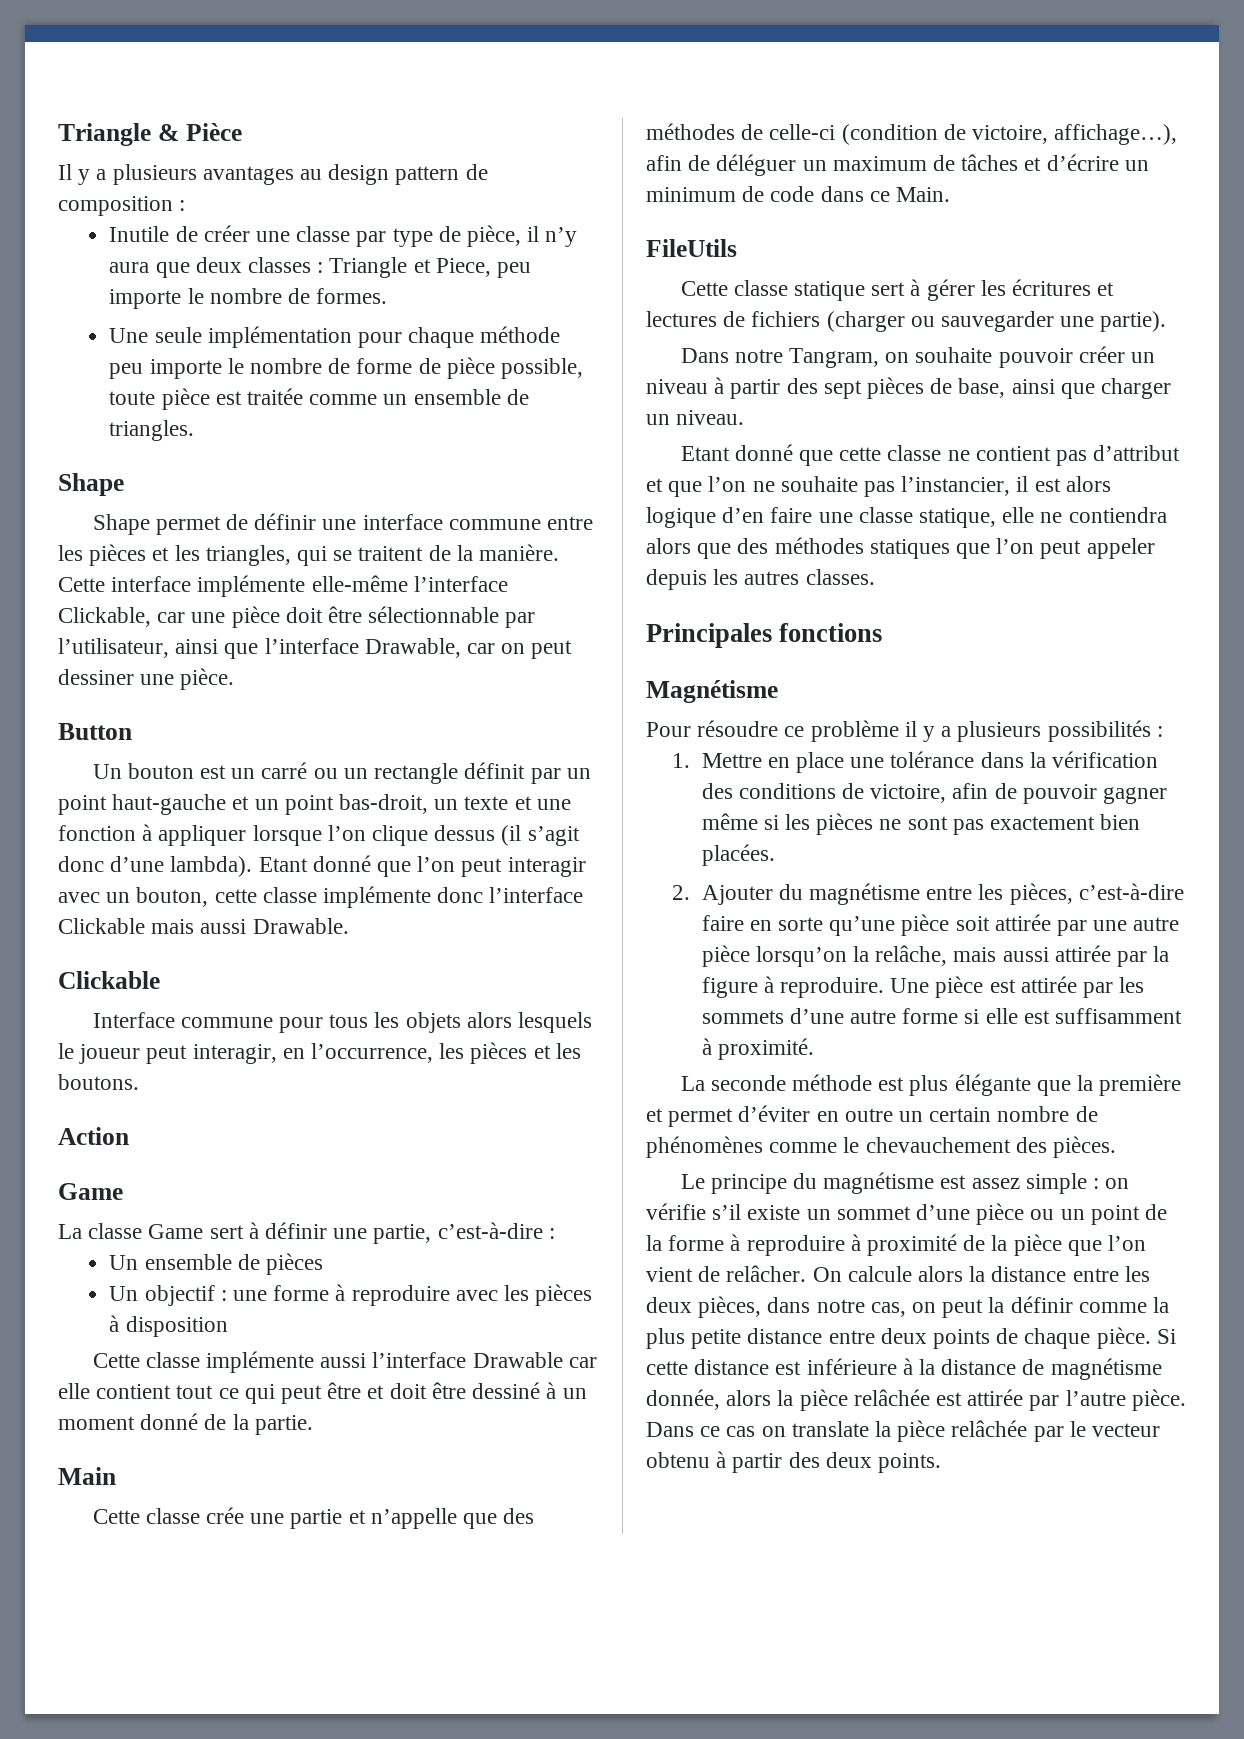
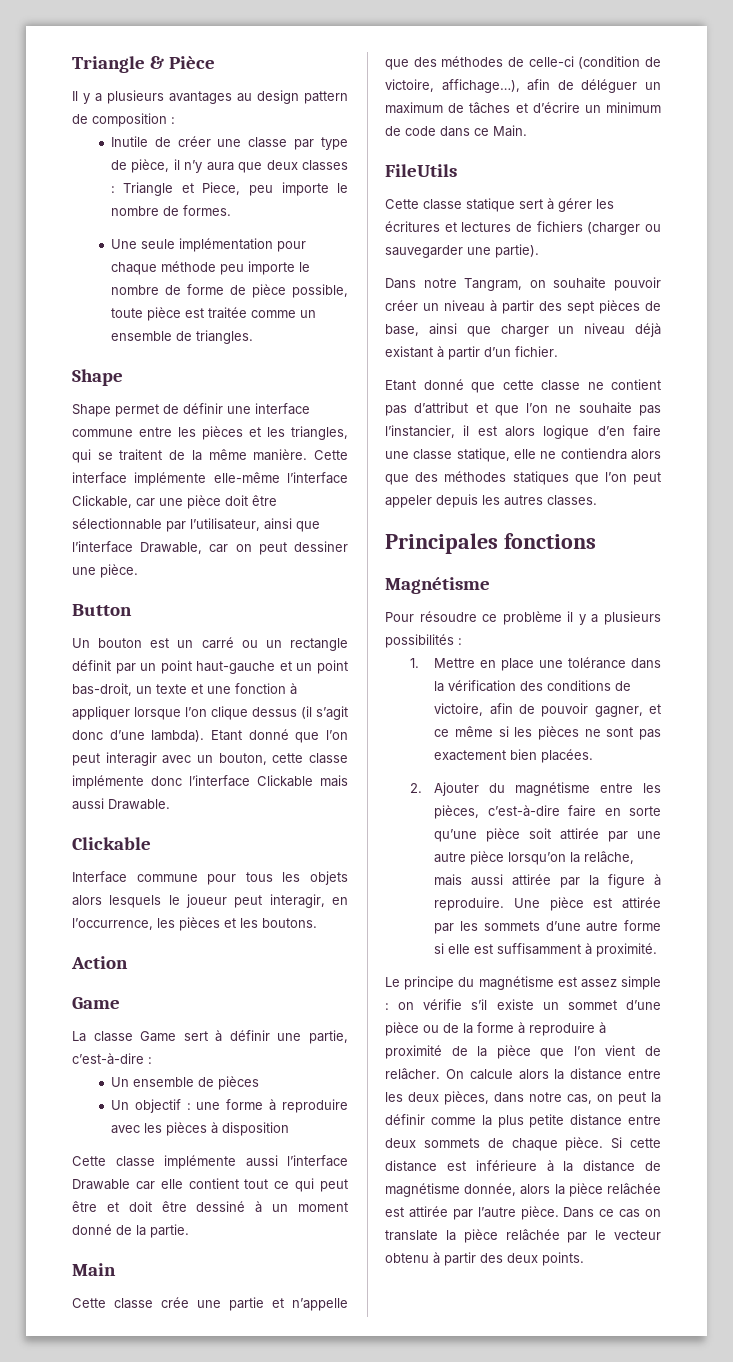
- Shape permet de définir une interface commune entre les pièces et les triangles, qui se traitent de la manière.
+ Shape permet de définir une interface commune entre les pièces et les triangles, qui se traitent de la même manière.
- Dans notre Tangram, on souhaite pouvoir créer un niveau à partir des sept pièces de base, ainsi que charger un niveau.
+ Dans notre Tangram, on souhaite pouvoir créer un niveau à partir des sept pièces de base, ainsi que charger un niveau déjà existant à partir d’un fichier.
- 1. Mettre en place une tolérance dans la vérification des conditions de victoire, afin de pouvoir gagner même si les pièces ne sont pas exactement bien placées.
+ 1. Mettre en place une tolérance dans la vérification des conditions de victoire, afin de pouvoir gagner, et ce même si les pièces ne sont pas exactement bien placées.
- La seconde méthode est plus élégante que la première et permet d’éviter en outre un certain nombre de phénomènes comme le chevauchement des pièces.
- Le principe du magnétisme est assez simple : on vérifie s’il existe un sommet d’une pièce ou un point de la forme à reproduire à proximité de la pièce que l’on vient de relâcher.
+ Le principe du magnétisme est assez simple : on vérifie s’il existe un sommet d’une pièce ou de la forme à reproduire à proximité de la pièce que l’on vient de relâcher.
- On calcule alors la distance entre les deux pièces, dans notre cas, on peut la définir comme la plus petite distance entre deux points de chaque pièce.
+ On calcule alors la distance entre les deux pièces, dans notre cas, on peut la définir comme la plus petite distance entre deux sommets de chaque pièce.

